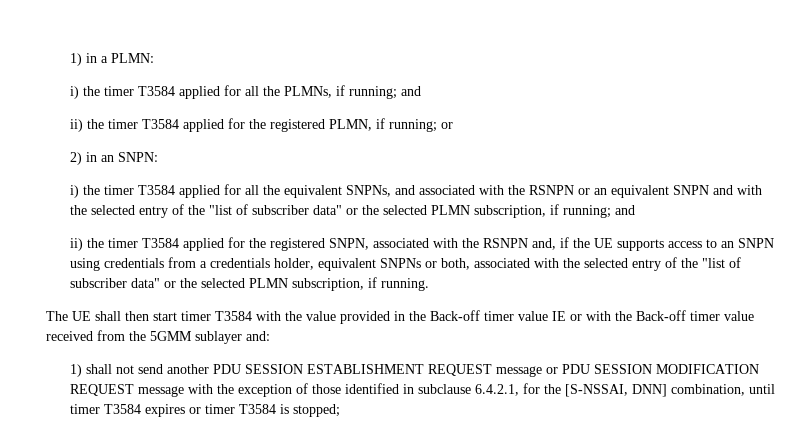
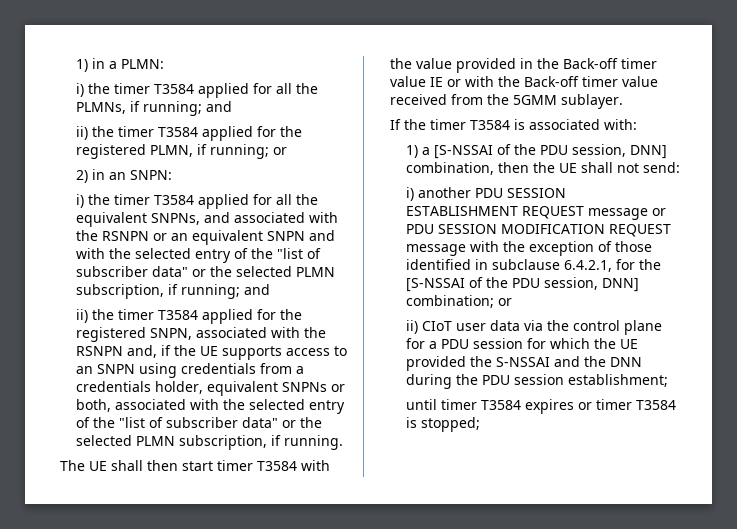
- The UE shall then start timer T3584 with the value provided in the Back-off timer value IE or with the Back-off timer value received from the 5GMM sublayer and:
- 1) shall not send another PDU SESSION ESTABLISHMENT REQUEST message or PDU SESSION MODIFICATION REQUEST message with the exception of those identified in subclause 6.4.2.1, for the [S-NSSAI, DNN] combination, until timer T3584 expires or timer T3584 is stopped;
+ The UE shall then start timer T3584 with the value provided in the Back-off timer value IE or with the Back-off timer value received from the 5GMM sublayer.
+ If the timer T3584 is associated with:
+ 1) a [S-NSSAI of the PDU session, DNN] combination, then the UE shall not send:
+ i) another PDU SESSION ESTABLISHMENT REQUEST message or PDU SESSION MODIFICATION REQUEST message with the exception of those identified in subclause 6.4.2.1, for the [S-NSSAI of the PDU session, DNN] combination; or
+ ii) CIoT user data via the control plane for a PDU session for which the UE provided the S-NSSAI and the DNN during the PDU session establishment;
+ until timer T3584 expires or timer T3584 is stopped;

